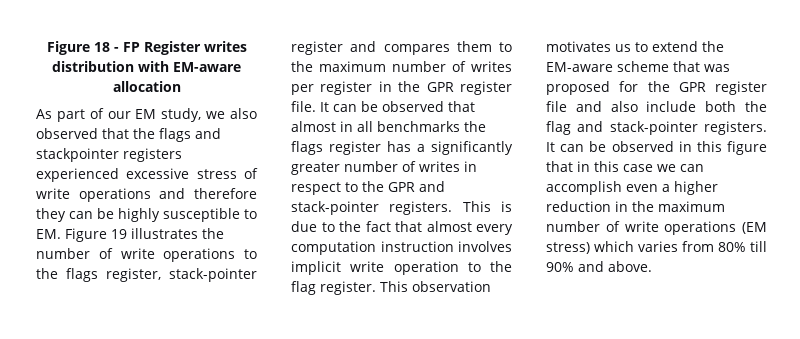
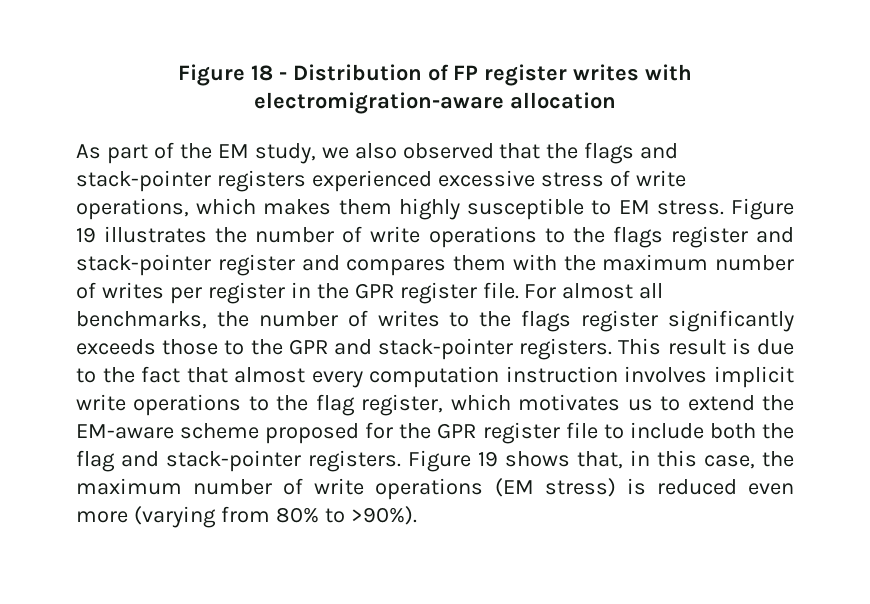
- Figure 18 - FP Register writes distribution with EM-aware allocation
+ Figure 18 - Distribution of FP register writes with electromigration-aware allocation
- As part of our EM study, we also observed that the flags and stackpointer registers experienced excessive stress of write operations and therefore they can be highly susceptible to EM. Figure 19 illustrates the number of write operations to the flags register, stack-pointer register and compares them to the maximum number of writes per register in the GPR register file.
+ As part of the EM study, we also observed that the flags and stack-pointer registers experienced excessive stress of write operations, which makes them highly susceptible to EM stress. Figure 19 illustrates the number of write operations to the flags register and stack-pointer register and compares them with the maximum number of writes per register in the GPR register file.
- It can be observed that almost in all benchmarks the flags register has a significantly greater number of writes in respect to the GPR and stack-pointer registers.
+ For almost all benchmarks, the number of writes to the flags register significantly exceeds those to the GPR and stack-pointer registers.
- This is due to the fact that almost every computation instruction involves implicit write operation to the flag register. This observation motivates us to extend the EM-aware scheme that was proposed for the GPR register file and also include both the flag and stack-pointer registers.
+ This result is due to the fact that almost every computation instruction involves implicit write operations to the flag register, which motivates us to extend the EM-aware scheme proposed for the GPR register file to include both the flag and stack-pointer registers.
- It can be observed in this figure that in this case we can accomplish even a higher reduction in the maximum number of write operations (EM stress) which varies from 80% till 90% and above.
+ Figure 19 shows that, in this case, the maximum number of write operations (EM stress) is reduced even more (varying from 80% to >90%).

